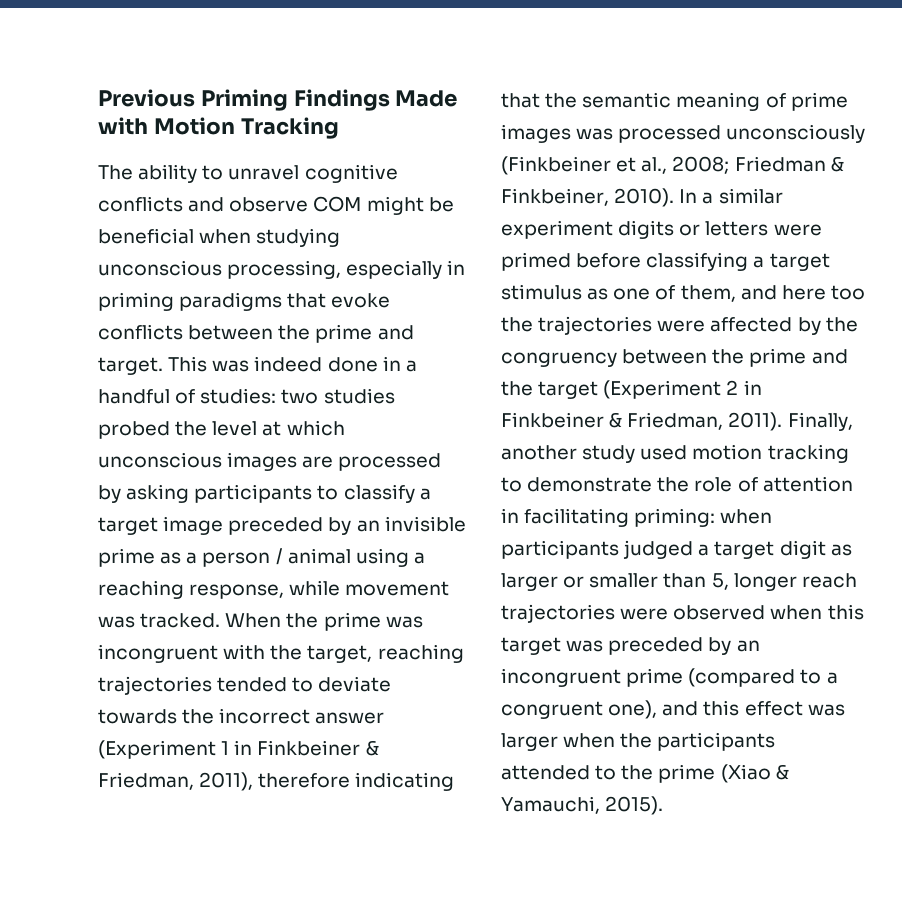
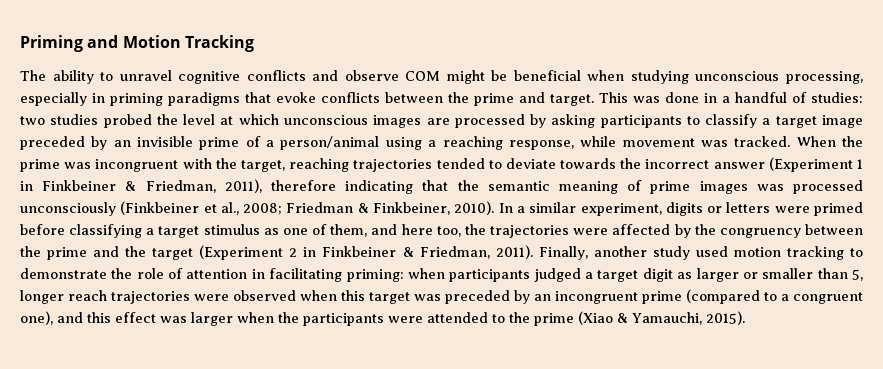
- Previous Priming Findings Made with Motion Tracking
+ Priming and Motion Tracking
- This was indeed done in a handful of studies: two studies probed the level at which unconscious images are processed by asking participants to classify a target image preceded by an invisible prime as a person / animal using a reaching response, while movement was tracked.
+ This was done in a handful of studies: two studies probed the level at which unconscious images are processed by asking participants to classify a target image preceded by an invisible prime of a person/animal using a reaching response, while movement was tracked.
- In a similar experiment digits or letters were primed before classifying a target stimulus as one of them, and here too the trajectories were affected by the congruency between the prime and the target (Experiment 2 in Finkbeiner & Friedman, 2011).
+ In a similar experiment, digits or letters were primed before classifying a target stimulus as one of them, and here too, the trajectories were affected by the congruency between the prime and the target (Experiment 2 in Finkbeiner & Friedman, 2011).
- when participants judged a target digit as larger or smaller than 5, longer reach trajectories were observed when this target was preceded by an incongruent prime (compared to a congruent one), and this effect was larger when the participants attended to the prime (Xiao & Yamauchi, 2015).
+ when participants judged a target digit as larger or smaller than 5, longer reach trajectories were observed when this target was preceded by an incongruent prime (compared to a congruent one), and this effect was larger when the participants were attended to the prime (Xiao & Yamauchi, 2015).

